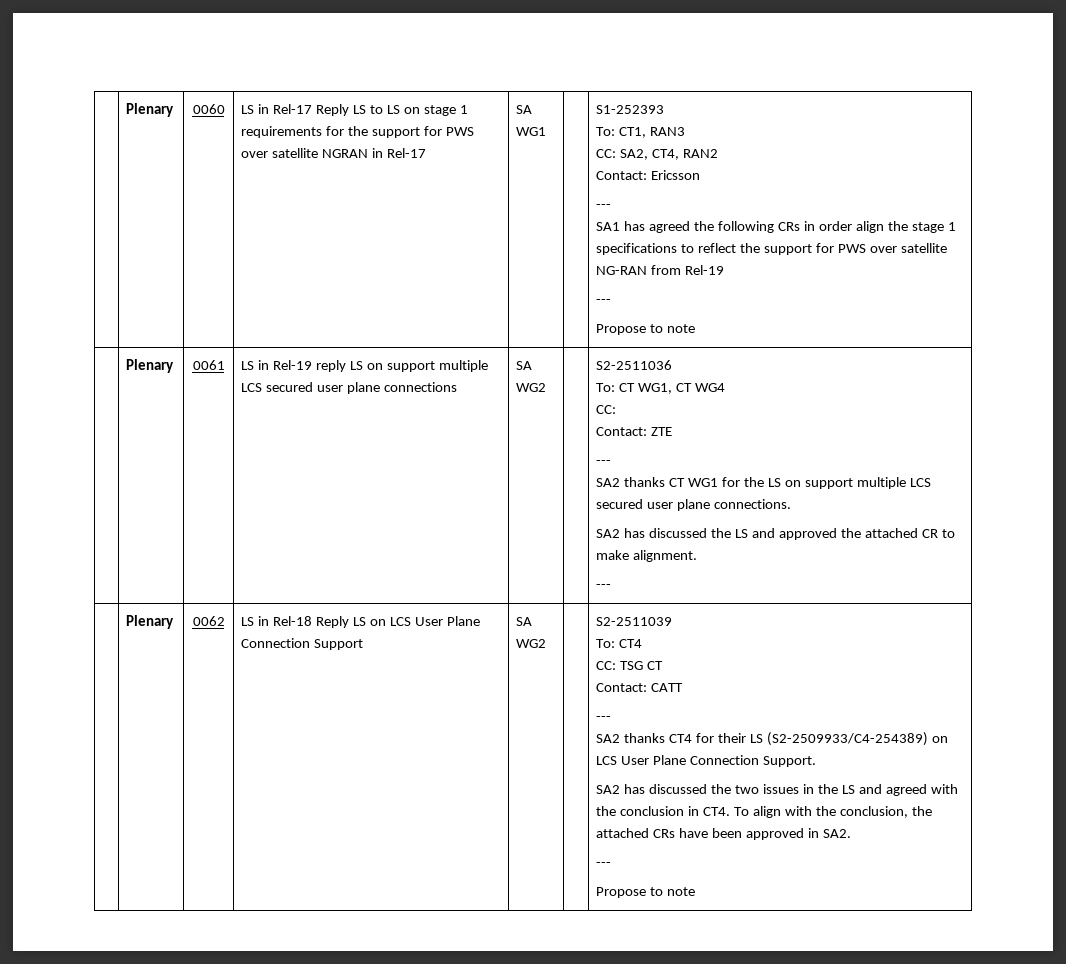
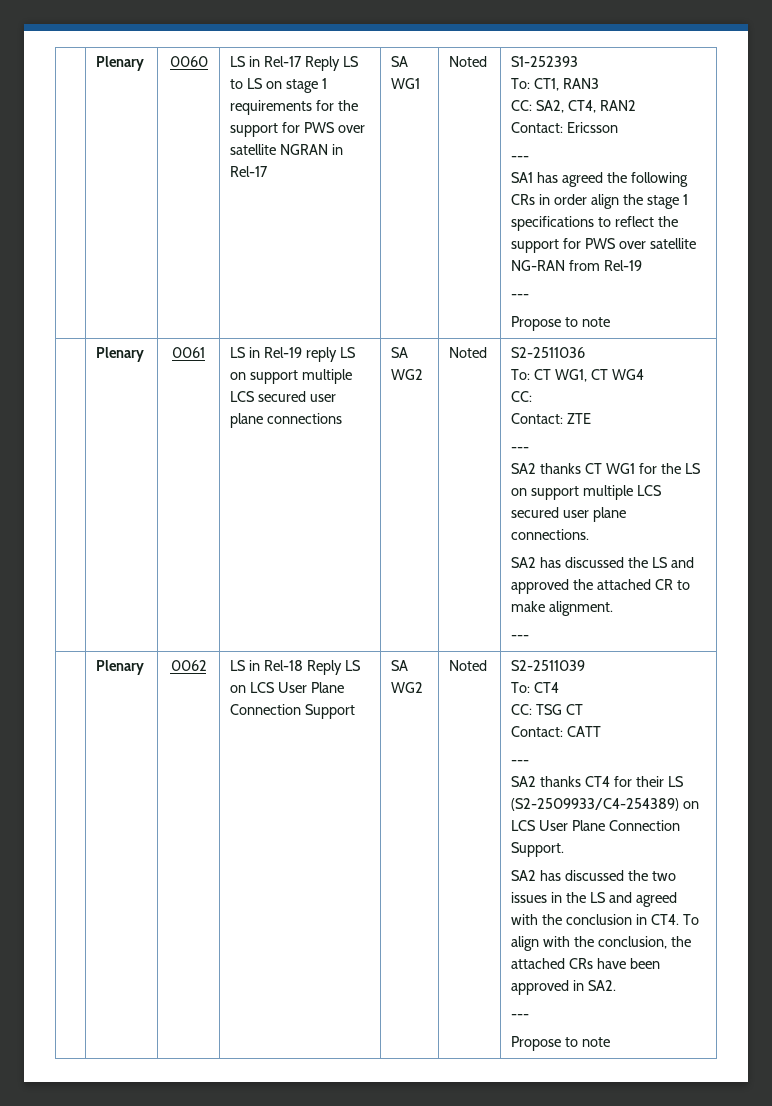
- SA WG1
+ SA WG1 | Noted
- LS in Rel-19 reply LS on support multiple LCS secured user plane connections | SA WG2
+ LS in Rel-19 reply LS on support multiple LCS secured user plane connections | SA WG2 | Noted
- LS in Rel-18 Reply LS on LCS User Plane Connection Support | SA WG2
+ LS in Rel-18 Reply LS on LCS User Plane Connection Support | SA WG2 | Noted

